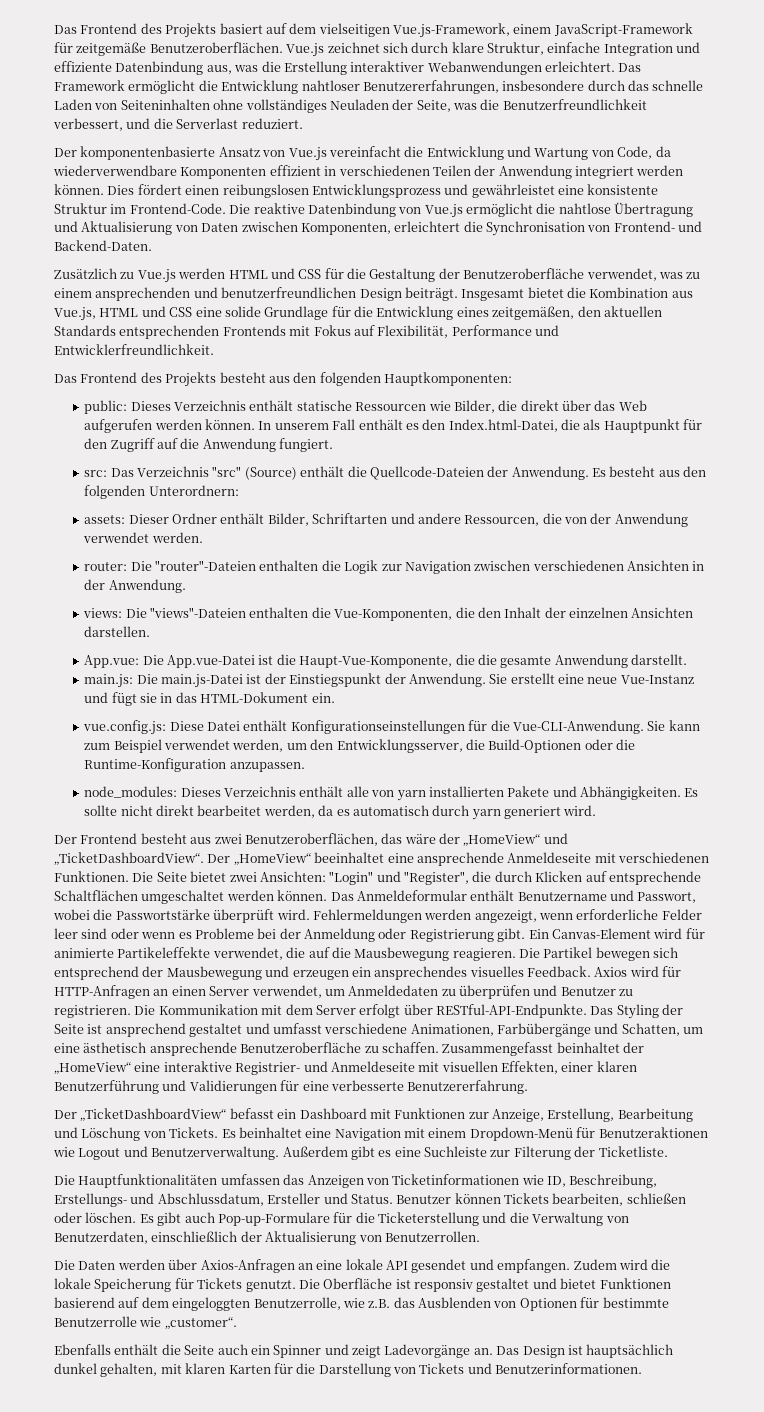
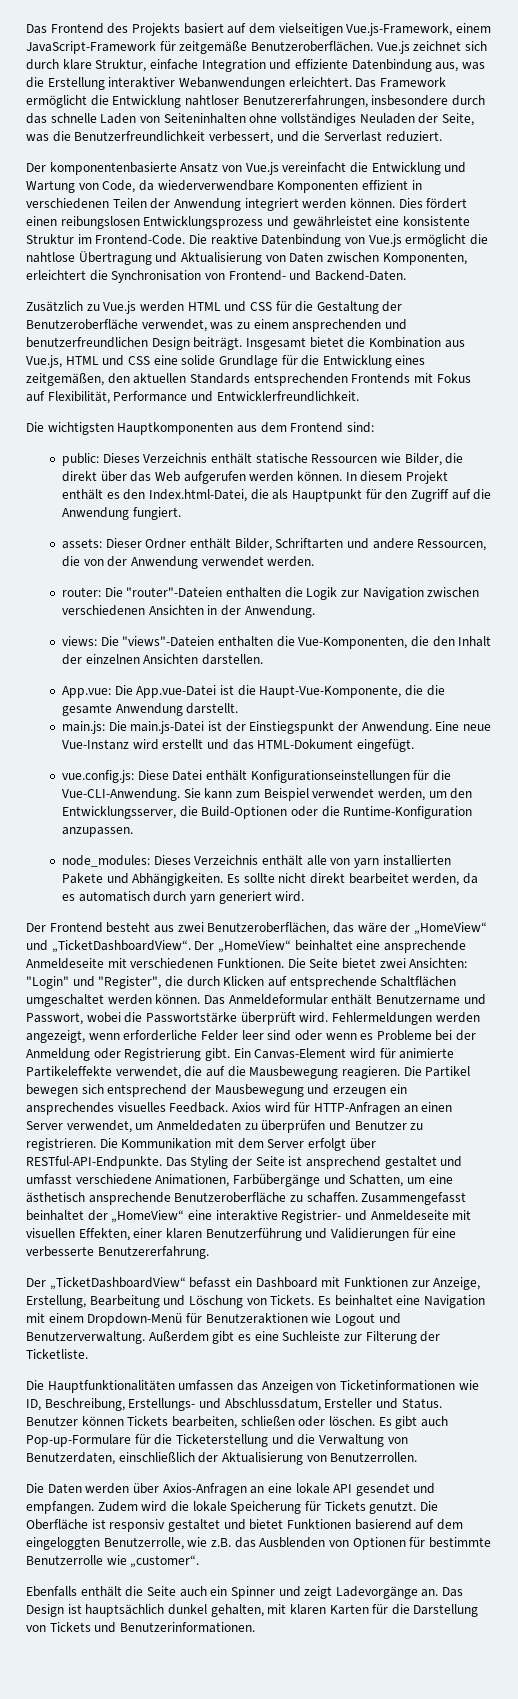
- Das Frontend des Projekts besteht aus den folgenden Hauptkomponenten:
+ Die wichtigsten Hauptkomponenten aus dem Frontend sind:
- In unserem Fall enthält es den Index.html-Datei, die als Hauptpunkt für den Zugriff auf die Anwendung fungiert.
+ In diesem Projekt enthält es den Index.html-Datei, die als Hauptpunkt für den Zugriff auf die Anwendung fungiert.
- src: Das Verzeichnis "src" (Source) enthält die Quellcode-Dateien der Anwendung. Es besteht aus den folgenden Unterordnern:
- Sie erstellt eine neue Vue-Instanz und fügt sie in das HTML-Dokument ein.
+ Eine neue Vue-Instanz wird erstellt und das HTML-Dokument eingefügt.
- Der „HomeView“ beeinhaltet eine ansprechende Anmeldeseite mit verschiedenen Funktionen.
+ Der „HomeView“ beinhaltet eine ansprechende Anmeldeseite mit verschiedenen Funktionen.

